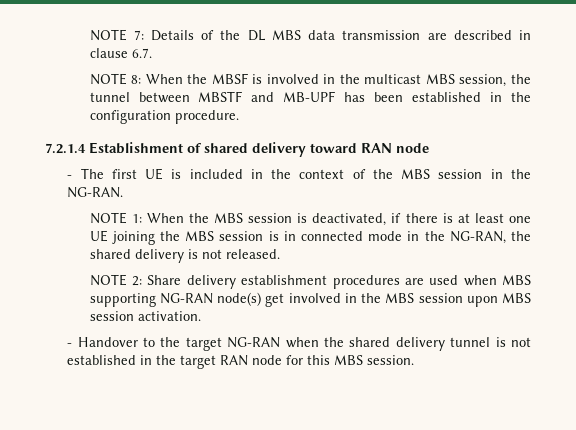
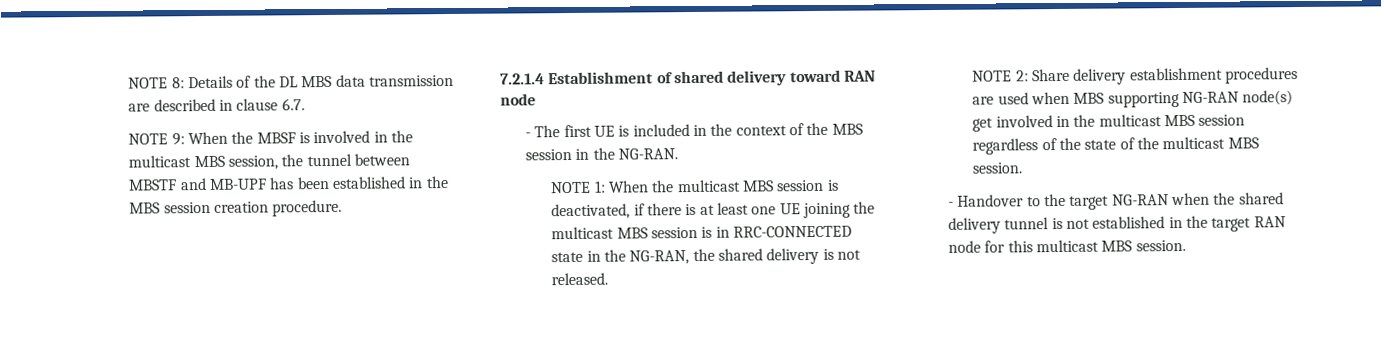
- NOTE 7: Details of the DL MBS data transmission are described in clause 6.7.
+ NOTE 8: Details of the DL MBS data transmission are described in clause 6.7.
- NOTE 8: When the MBSF is involved in the multicast MBS session, the tunnel between MBSTF and MB-UPF has been established in the configuration procedure.
+ NOTE 9: When the MBSF is involved in the multicast MBS session, the tunnel between MBSTF and MB-UPF has been established in the MBS session creation procedure.
- NOTE 1: When the MBS session is deactivated, if there is at least one UE joining the MBS session is in connected mode in the NG-RAN, the shared delivery is not released.
+ NOTE 1: When the multicast MBS session is deactivated, if there is at least one UE joining the multicast MBS session is in RRC-CONNECTED state in the NG-RAN, the shared delivery is not released.
- NOTE 2: Share delivery establishment procedures are used when MBS supporting NG-RAN node(s) get involved in the MBS session upon MBS session activation.
+ NOTE 2: Share delivery establishment procedures are used when MBS supporting NG-RAN node(s) get involved in the multicast MBS session regardless of the state of the multicast MBS session.
- - Handover to the target NG-RAN when the shared delivery tunnel is not established in the target RAN node for this MBS session.
+ - Handover to the target NG-RAN when the shared delivery tunnel is not established in the target RAN node for this multicast MBS session.

